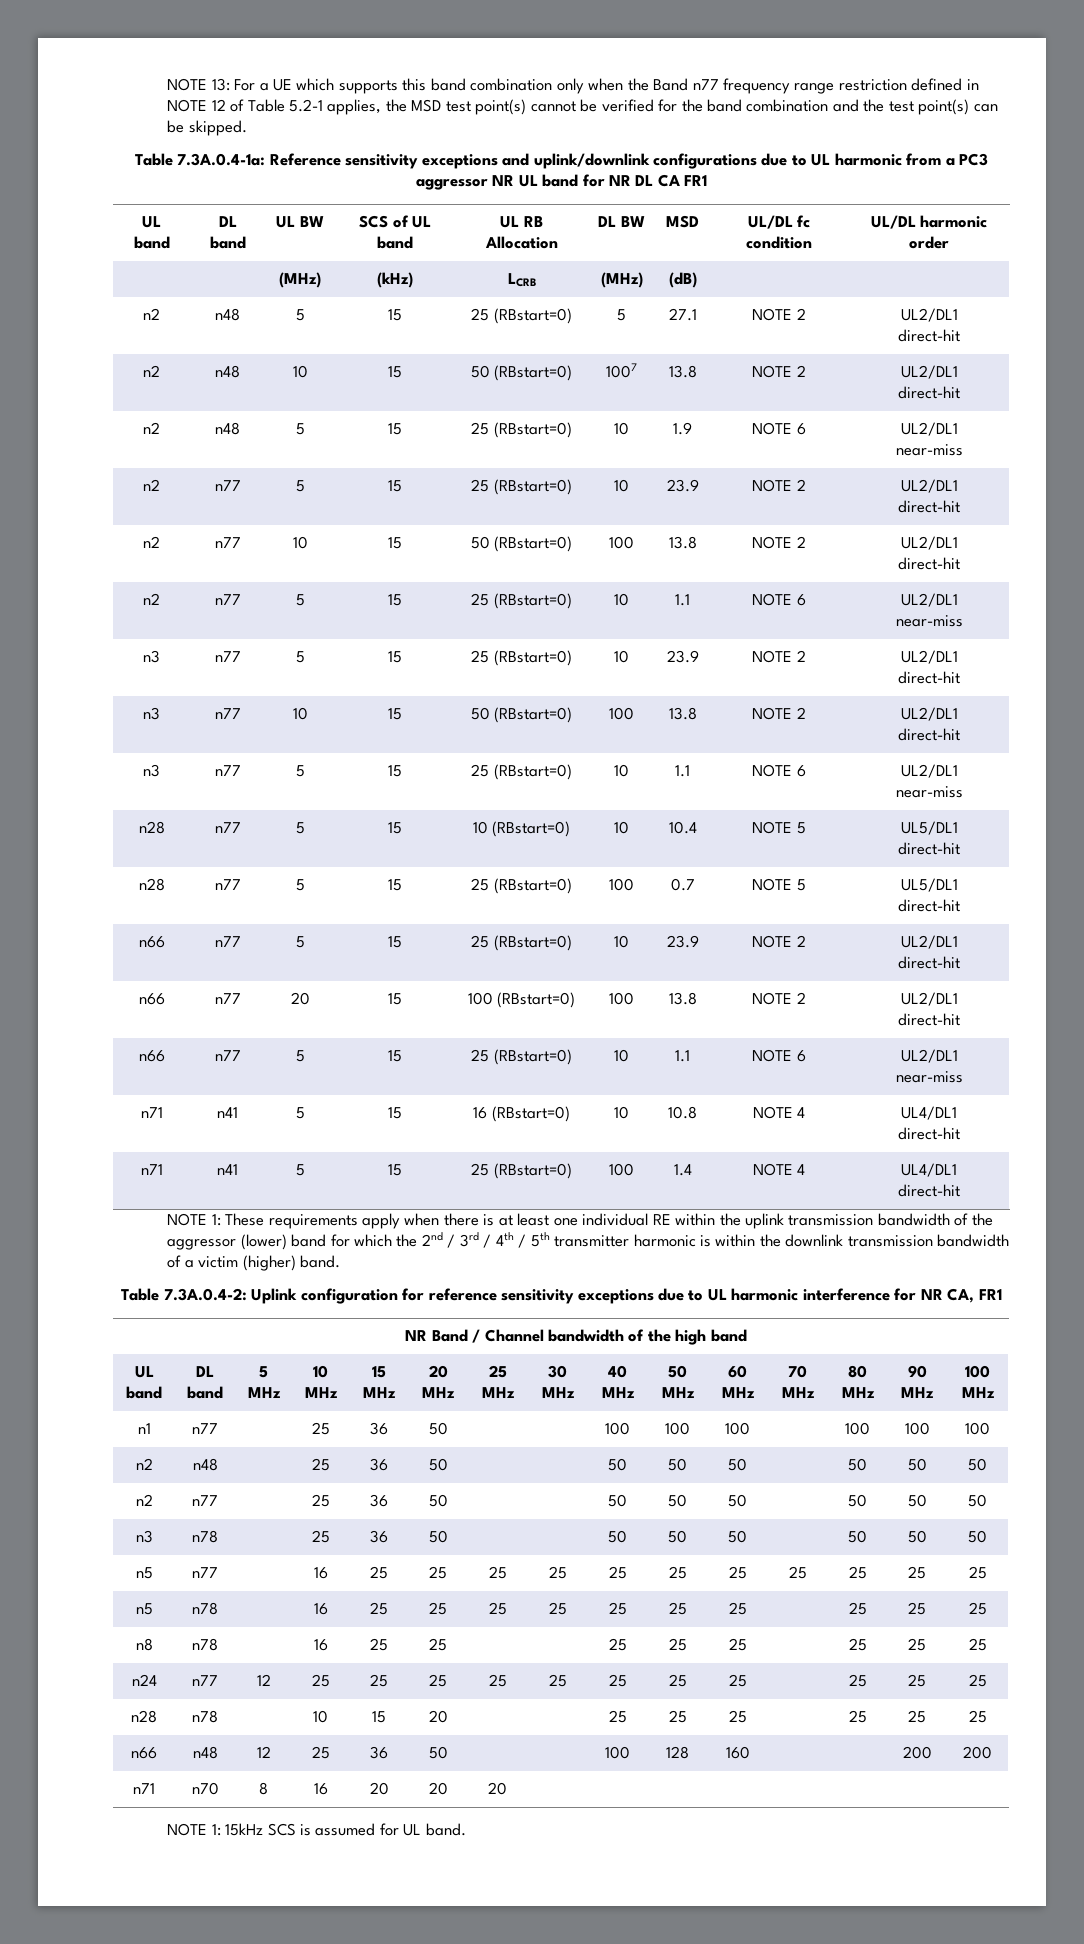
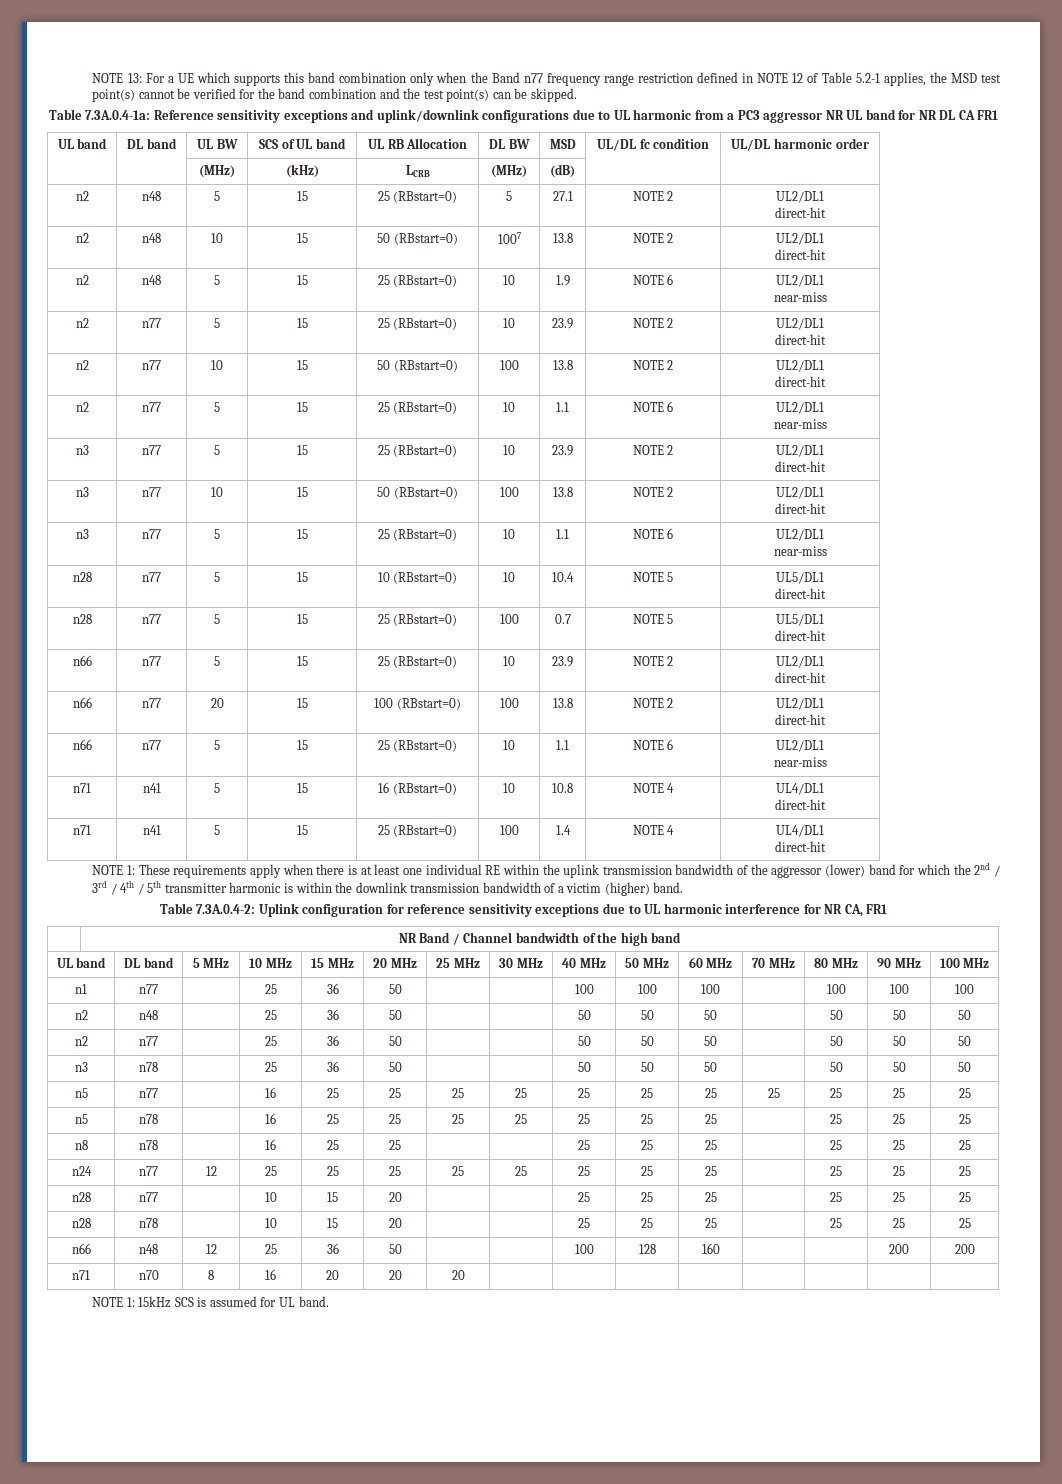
+ n28 | n77 | | 10 | 15 | 20 | | | 25 | 25 | 25 | | 25 | 25 | 25

